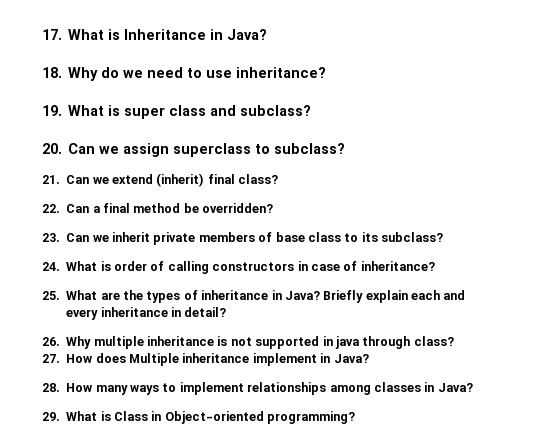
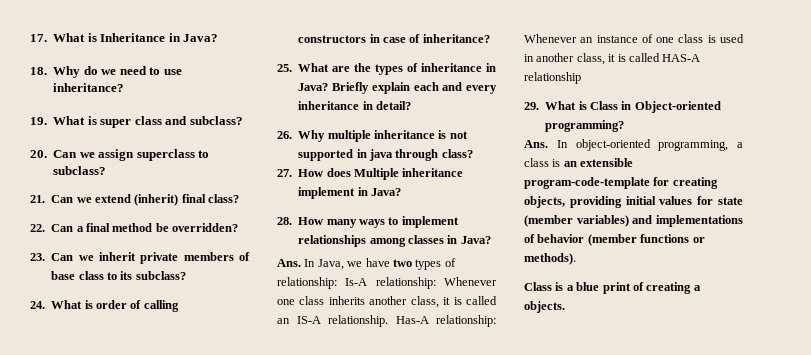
+ Ans. In Java, we have two types of relationship: Is-A relationship: Whenever one class inherits another class, it is called an IS-A relationship. Has-A relationship: Whenever an instance of one class is used in another class, it is called HAS-A relationship
+ Ans. In object-oriented programming, a class is an extensible program-code-template for creating objects, providing initial values for state (member variables) and implementations of behavior (member functions or methods).
+ Class is a blue print of creating a objects.

